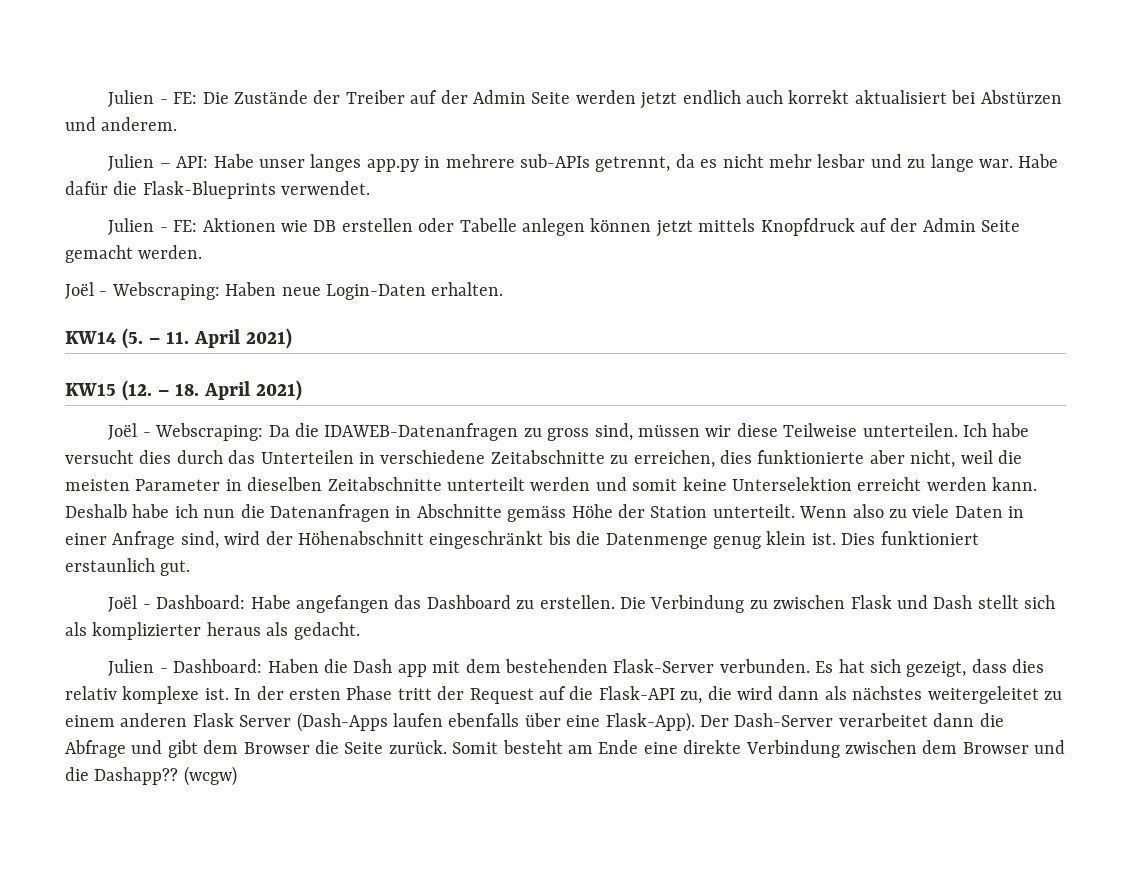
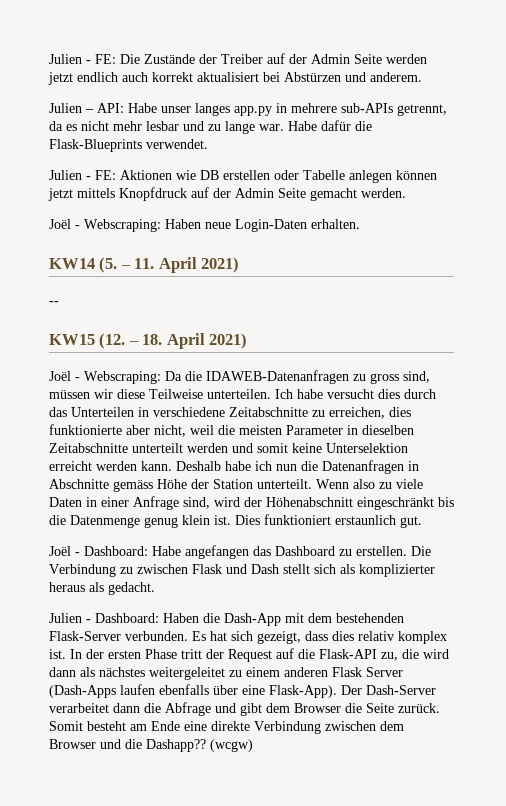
+ --
- Julien - Dashboard: Haben die Dash app mit dem bestehenden Flask-Server verbunden.
+ Julien - Dashboard: Haben die Dash-App mit dem bestehenden Flask-Server verbunden.
- Es hat sich gezeigt, dass dies relativ komplexe ist.
+ Es hat sich gezeigt, dass dies relativ komplex ist.

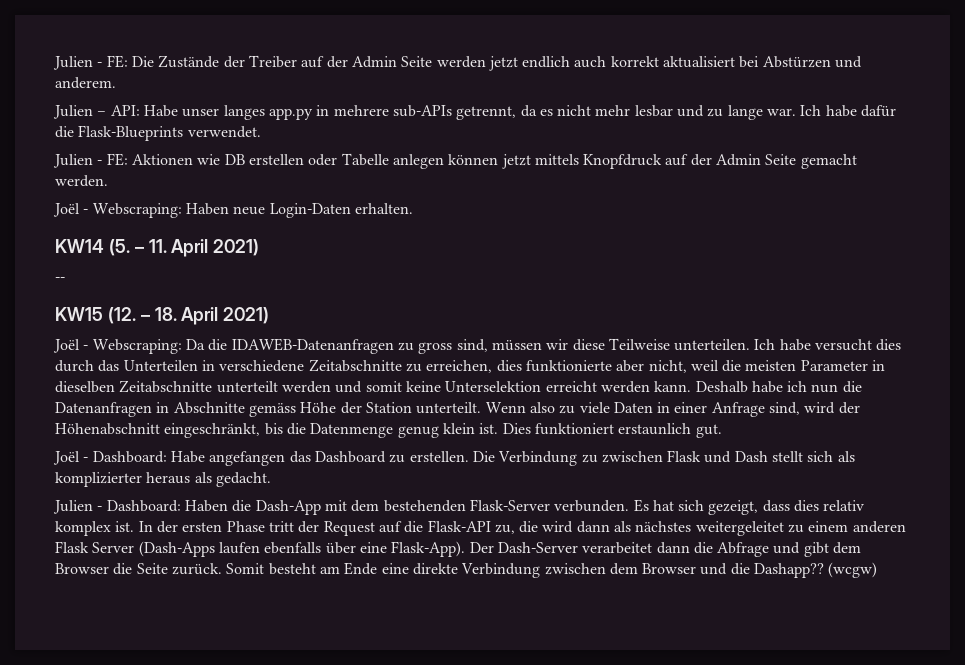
- Habe dafür die Flask-Blueprints verwendet.
+ Ich habe dafür die Flask-Blueprints verwendet.
- Wenn also zu viele Daten in einer Anfrage sind, wird der Höhenabschnitt eingeschränkt bis die Datenmenge genug klein ist.
+ Wenn also zu viele Daten in einer Anfrage sind, wird der Höhenabschnitt eingeschränkt, bis die Datenmenge genug klein ist.

